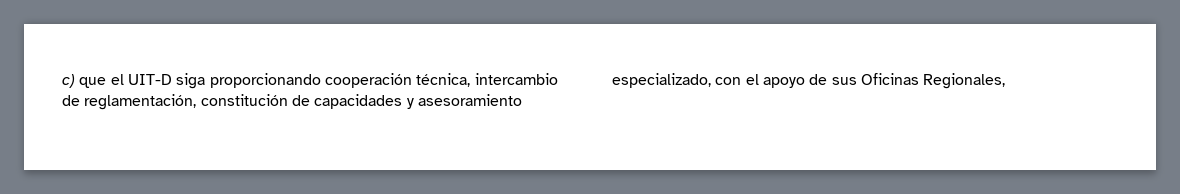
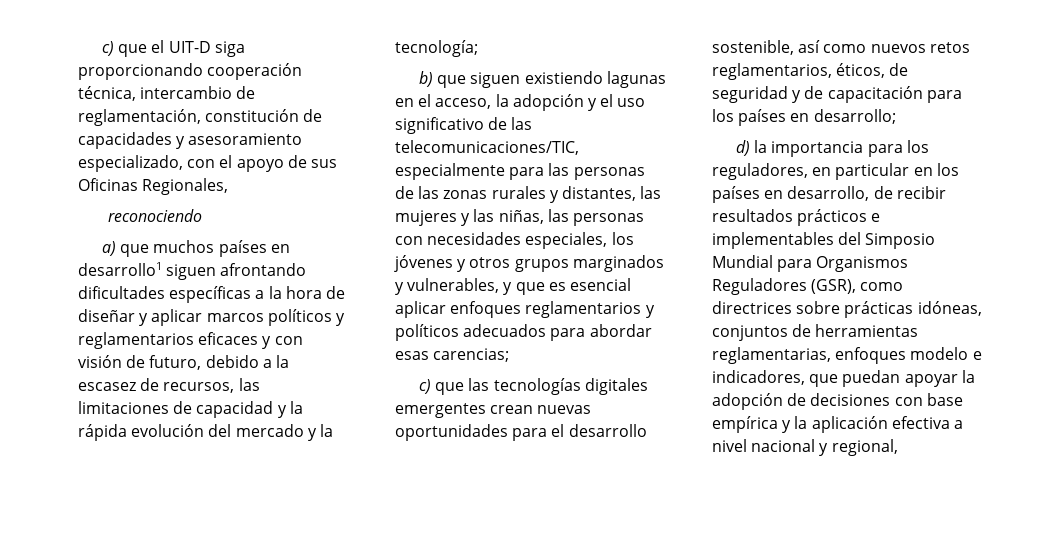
+ reconociendo
+ a) que muchos países en desarrollo1 siguen afrontando dificultades específicas a la hora de diseñar y aplicar marcos políticos y reglamentarios eficaces y con visión de futuro, debido a la escasez de recursos, las limitaciones de capacidad y la rápida evolución del mercado y la tecnología;
+ b) que siguen existiendo lagunas en el acceso, la adopción y el uso significativo de las telecomunicaciones/TIC, especialmente para las personas de las zonas rurales y distantes, las mujeres y las niñas, las personas con necesidades especiales, los jóvenes y otros grupos marginados y vulnerables, y que es esencial aplicar enfoques reglamentarios y políticos adecuados para abordar esas carencias;
+ c) que las tecnologías digitales emergentes crean nuevas oportunidades para el desarrollo sostenible, así como nuevos retos reglamentarios, éticos, de seguridad y de capacitación para los países en desarrollo;
+ d) la importancia para los reguladores, en particular en los países en desarrollo, de recibir resultados prácticos e implementables del Simposio Mundial para Organismos Reguladores (GSR), como directrices sobre prácticas idóneas, conjuntos de herramientas reglamentarias, enfoques modelo e indicadores, que puedan apoyar la adopción de decisiones con base empírica y la aplicación efectiva a nivel nacional y regional,

